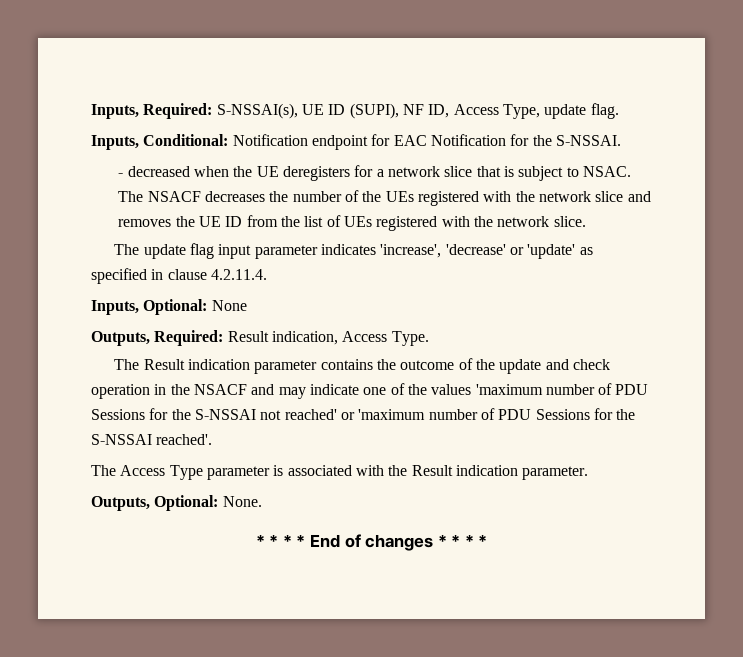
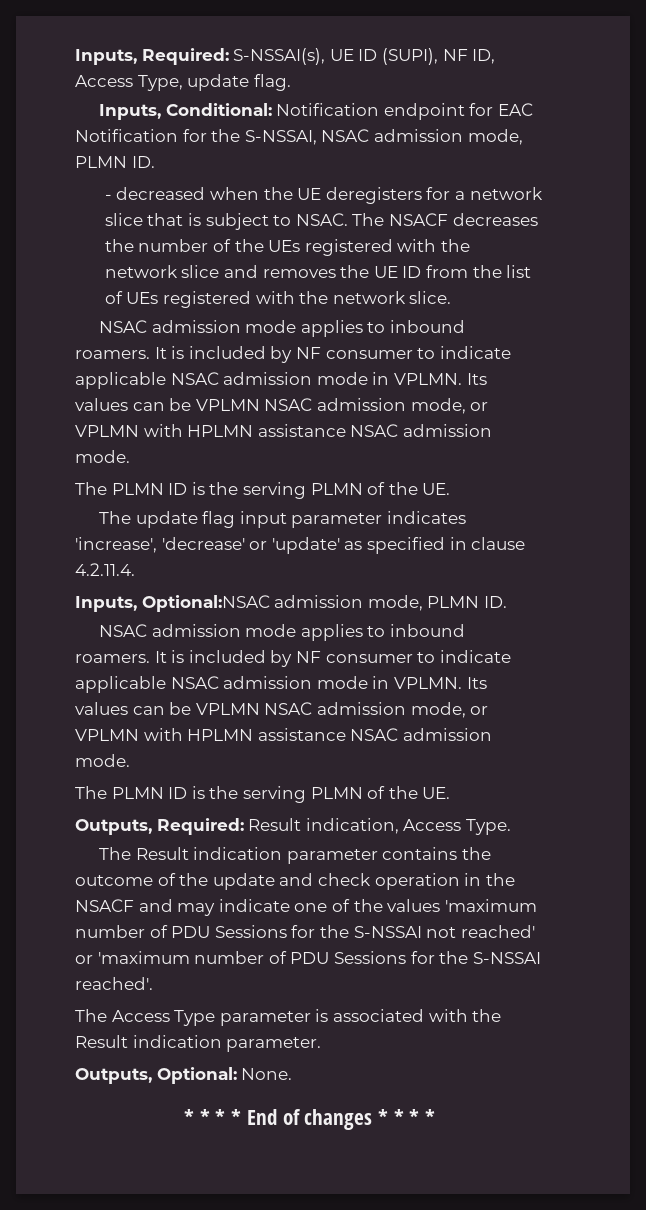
- Inputs, Conditional: Notification endpoint for EAC Notification for the S-NSSAI.
+ Inputs, Conditional: Notification endpoint for EAC Notification for the S-NSSAI, NSAC admission mode, PLMN ID.
  The NSACF decreases the number of the UEs registered with the network slice and removes the UE ID from the list of UEs registered with the network slice.
+ NSAC admission mode applies to inbound roamers. It is included by NF consumer to indicate applicable NSAC admission mode in VPLMN. Its values can be VPLMN NSAC admission mode, or VPLMN with HPLMN assistance NSAC admission mode.
+ The PLMN ID is the serving PLMN of the UE.
- Inputs, Optional: None
+ Inputs, Optional:NSAC admission mode, PLMN ID.
+ NSAC admission mode applies to inbound roamers. It is included by NF consumer to indicate applicable NSAC admission mode in VPLMN. Its values can be VPLMN NSAC admission mode, or VPLMN with HPLMN assistance NSAC admission mode.
+ The PLMN ID is the serving PLMN of the UE.

